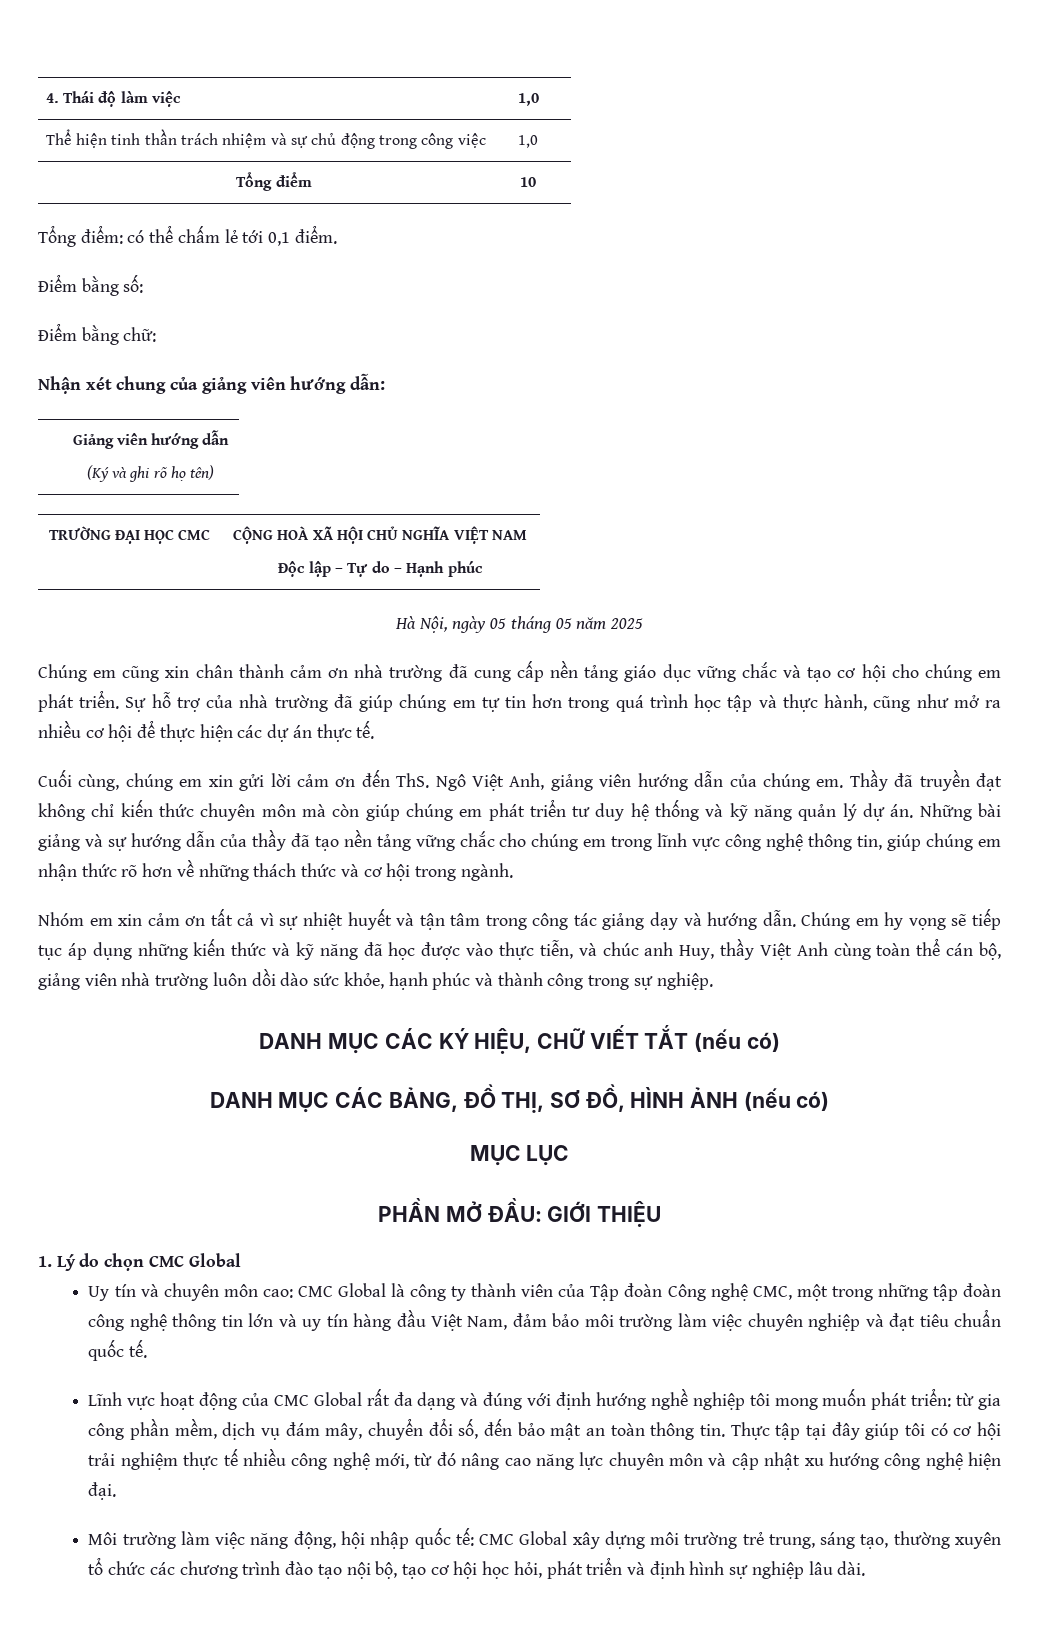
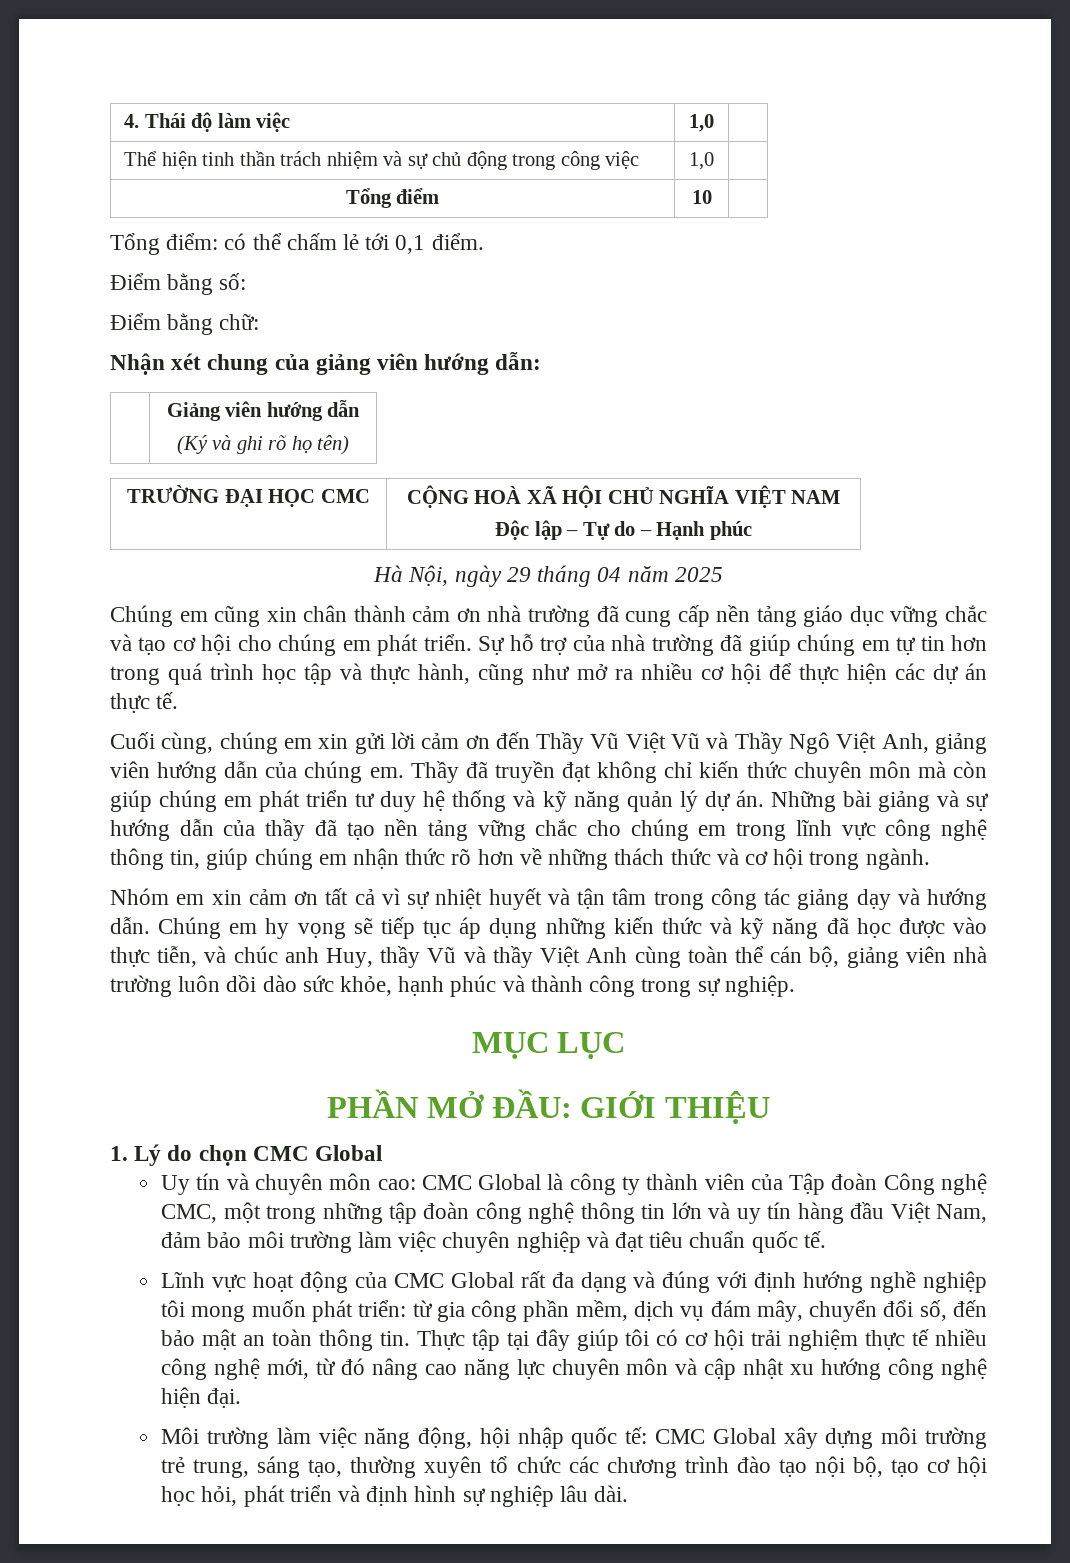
- Hà Nội, ngày 05 tháng 05 năm 2025
+ Hà Nội, ngày 29 tháng 04 năm 2025
- Cuối cùng, chúng em xin gửi lời cảm ơn đến ThS. Ngô Việt Anh, giảng viên hướng dẫn của chúng em.
+ Cuối cùng, chúng em xin gửi lời cảm ơn đến Thầy Vũ Việt Vũ và Thầy Ngô Việt Anh, giảng viên hướng dẫn của chúng em.
- Chúng em hy vọng sẽ tiếp tục áp dụng những kiến thức và kỹ năng đã học được vào thực tiễn, và chúc anh Huy, thầy Việt Anh cùng toàn thể cán bộ, giảng viên nhà trường luôn dồi dào sức khỏe, hạnh phúc và thành công trong sự nghiệp.
+ Chúng em hy vọng sẽ tiếp tục áp dụng những kiến thức và kỹ năng đã học được vào thực tiễn, và chúc anh Huy, thầy Vũ và thầy Việt Anh cùng toàn thể cán bộ, giảng viên nhà trường luôn dồi dào sức khỏe, hạnh phúc và thành công trong sự nghiệp.
- DANH MỤC CÁC KÝ HIỆU, CHỮ VIẾT TẮT (nếu có)
- DANH MỤC CÁC BẢNG, ĐỒ THỊ, SƠ ĐỒ, HÌNH ẢNH (nếu có)

